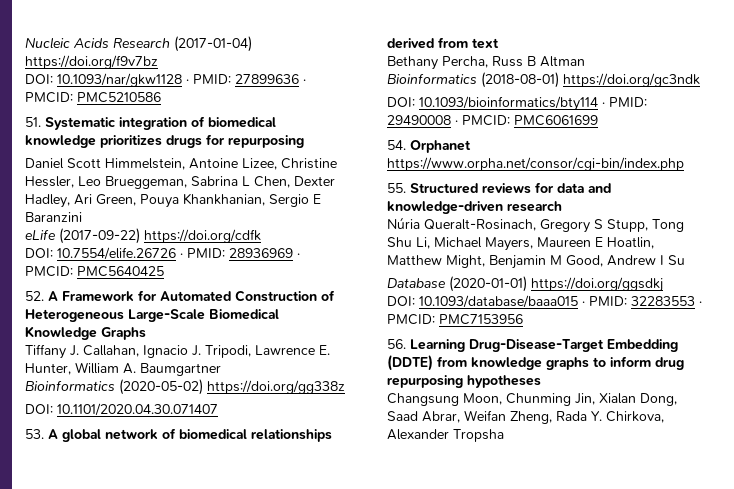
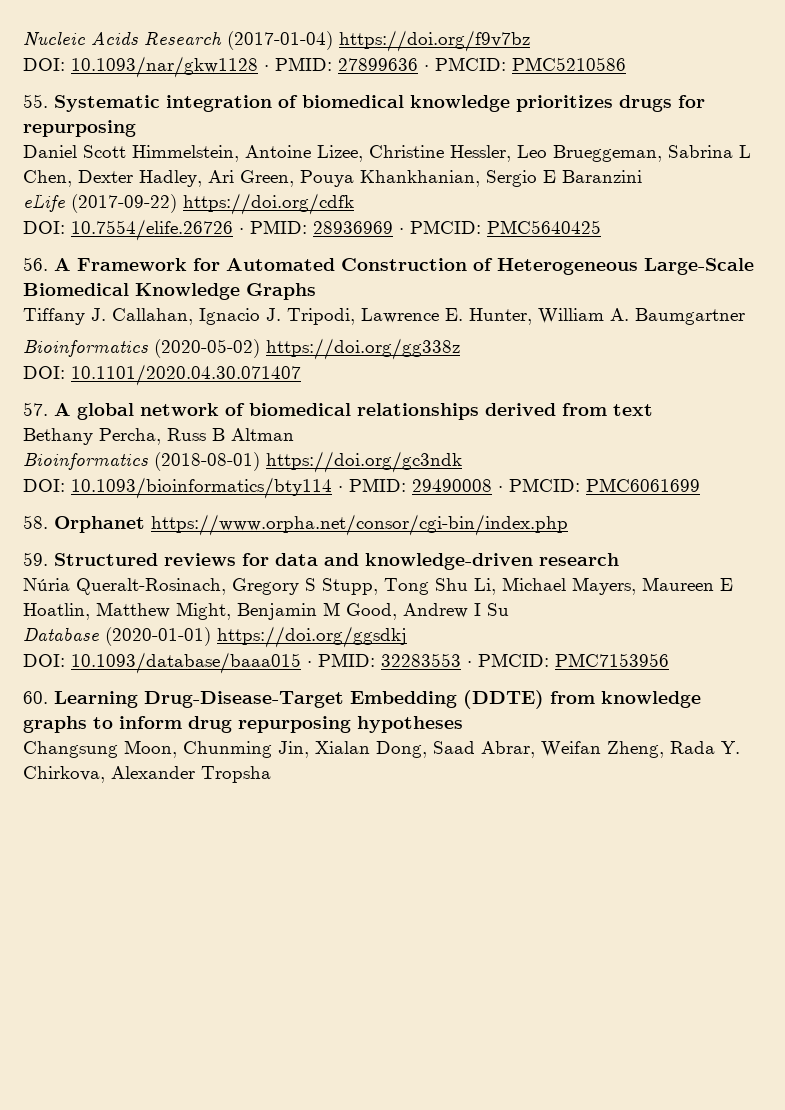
- 51. Systematic integration of biomedical knowledge prioritizes drugs for repurposing
+ 55. Systematic integration of biomedical knowledge prioritizes drugs for repurposing
- 52. A Framework for Automated Construction of Heterogeneous Large-Scale Biomedical Knowledge Graphs
+ 56. A Framework for Automated Construction of Heterogeneous Large-Scale Biomedical Knowledge Graphs
- 53. A global network of biomedical relationships derived from text
+ 57. A global network of biomedical relationships derived from text
- 54. Orphanet https://www.orpha.net/consor/cgi-bin/index.php
+ 58. Orphanet https://www.orpha.net/consor/cgi-bin/index.php
- 55. Structured reviews for data and knowledge-driven research
+ 59. Structured reviews for data and knowledge-driven research
- 56. Learning Drug-Disease-Target Embedding (DDTE) from knowledge graphs to inform drug repurposing hypotheses
+ 60. Learning Drug-Disease-Target Embedding (DDTE) from knowledge graphs to inform drug repurposing hypotheses

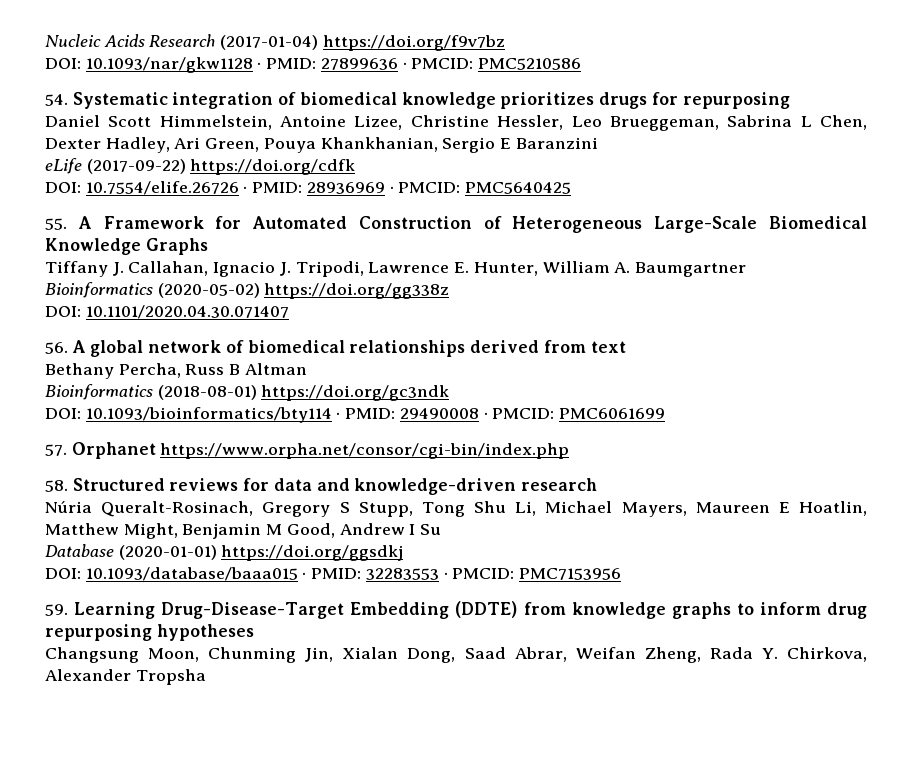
- 55. Systematic integration of biomedical knowledge prioritizes drugs for repurposing
+ 54. Systematic integration of biomedical knowledge prioritizes drugs for repurposing
- 56. A Framework for Automated Construction of Heterogeneous Large-Scale Biomedical Knowledge Graphs
+ 55. A Framework for Automated Construction of Heterogeneous Large-Scale Biomedical Knowledge Graphs
- 57. A global network of biomedical relationships derived from text
+ 56. A global network of biomedical relationships derived from text
- 58. Orphanet https://www.orpha.net/consor/cgi-bin/index.php
+ 57. Orphanet https://www.orpha.net/consor/cgi-bin/index.php
- 59. Structured reviews for data and knowledge-driven research
+ 58. Structured reviews for data and knowledge-driven research
- 60. Learning Drug-Disease-Target Embedding (DDTE) from knowledge graphs to inform drug repurposing hypotheses
+ 59. Learning Drug-Disease-Target Embedding (DDTE) from knowledge graphs to inform drug repurposing hypotheses

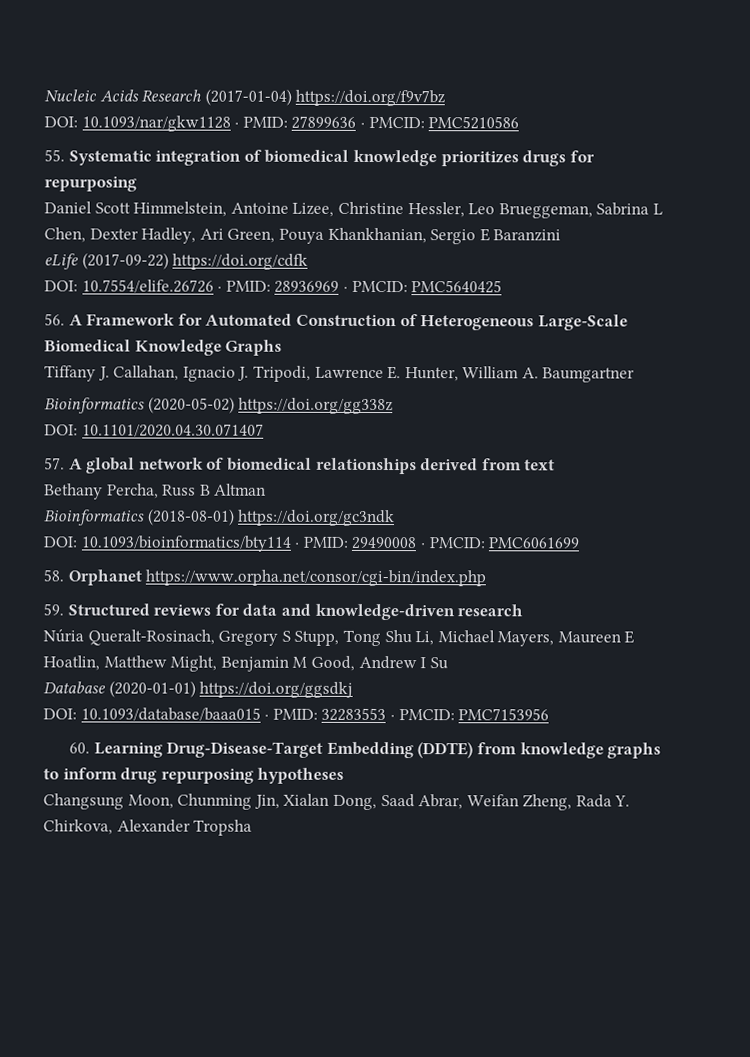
- 54. Systematic integration of biomedical knowledge prioritizes drugs for repurposing
+ 55. Systematic integration of biomedical knowledge prioritizes drugs for repurposing
- 55. A Framework for Automated Construction of Heterogeneous Large-Scale Biomedical Knowledge Graphs
+ 56. A Framework for Automated Construction of Heterogeneous Large-Scale Biomedical Knowledge Graphs
- 56. A global network of biomedical relationships derived from text
+ 57. A global network of biomedical relationships derived from text
- 57. Orphanet https://www.orpha.net/consor/cgi-bin/index.php
+ 58. Orphanet https://www.orpha.net/consor/cgi-bin/index.php
- 58. Structured reviews for data and knowledge-driven research
+ 59. Structured reviews for data and knowledge-driven research
- 59. Learning Drug-Disease-Target Embedding (DDTE) from knowledge graphs to inform drug repurposing hypotheses
+ 60. Learning Drug-Disease-Target Embedding (DDTE) from knowledge graphs to inform drug repurposing hypotheses

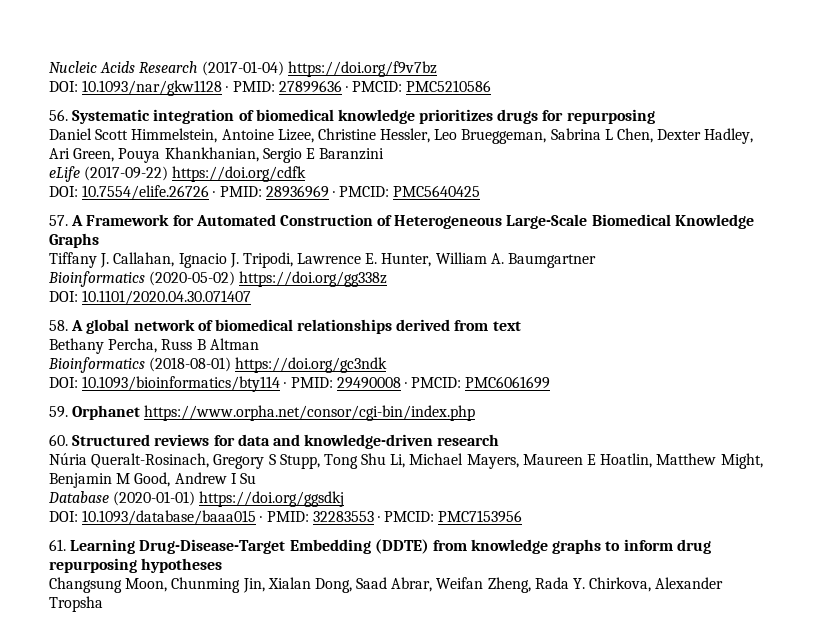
- 55. Systematic integration of biomedical knowledge prioritizes drugs for repurposing
+ 56. Systematic integration of biomedical knowledge prioritizes drugs for repurposing
- 56. A Framework for Automated Construction of Heterogeneous Large-Scale Biomedical Knowledge Graphs
+ 57. A Framework for Automated Construction of Heterogeneous Large-Scale Biomedical Knowledge Graphs
- 57. A global network of biomedical relationships derived from text
+ 58. A global network of biomedical relationships derived from text
- 58. Orphanet https://www.orpha.net/consor/cgi-bin/index.php
+ 59. Orphanet https://www.orpha.net/consor/cgi-bin/index.php
- 59. Structured reviews for data and knowledge-driven research
+ 60. Structured reviews for data and knowledge-driven research
- 60. Learning Drug-Disease-Target Embedding (DDTE) from knowledge graphs to inform drug repurposing hypotheses
+ 61. Learning Drug-Disease-Target Embedding (DDTE) from knowledge graphs to inform drug repurposing hypotheses

